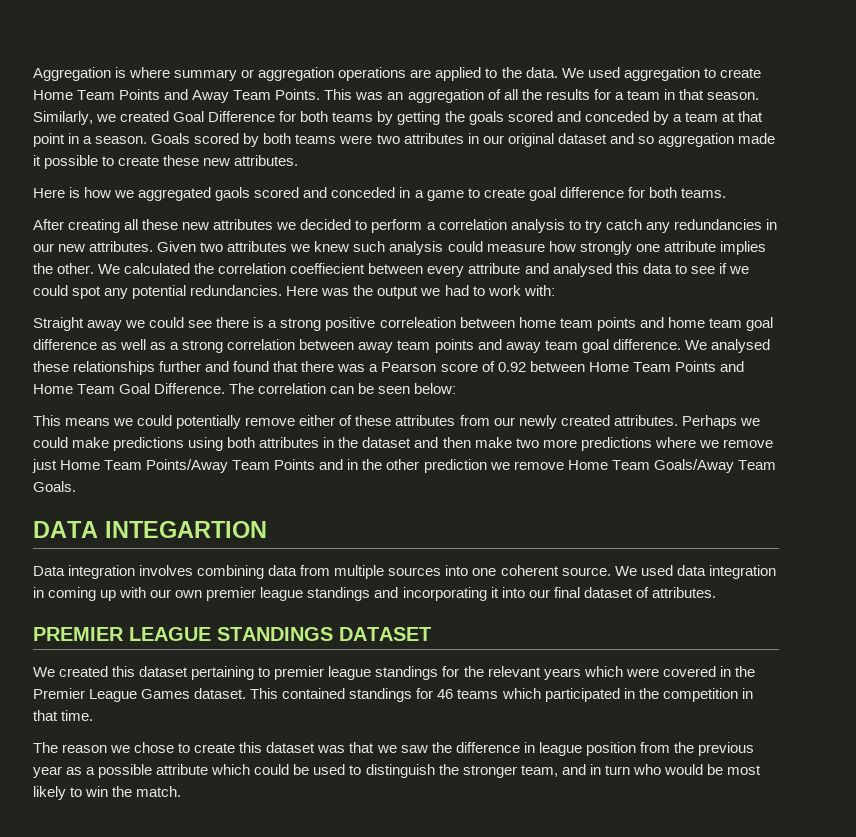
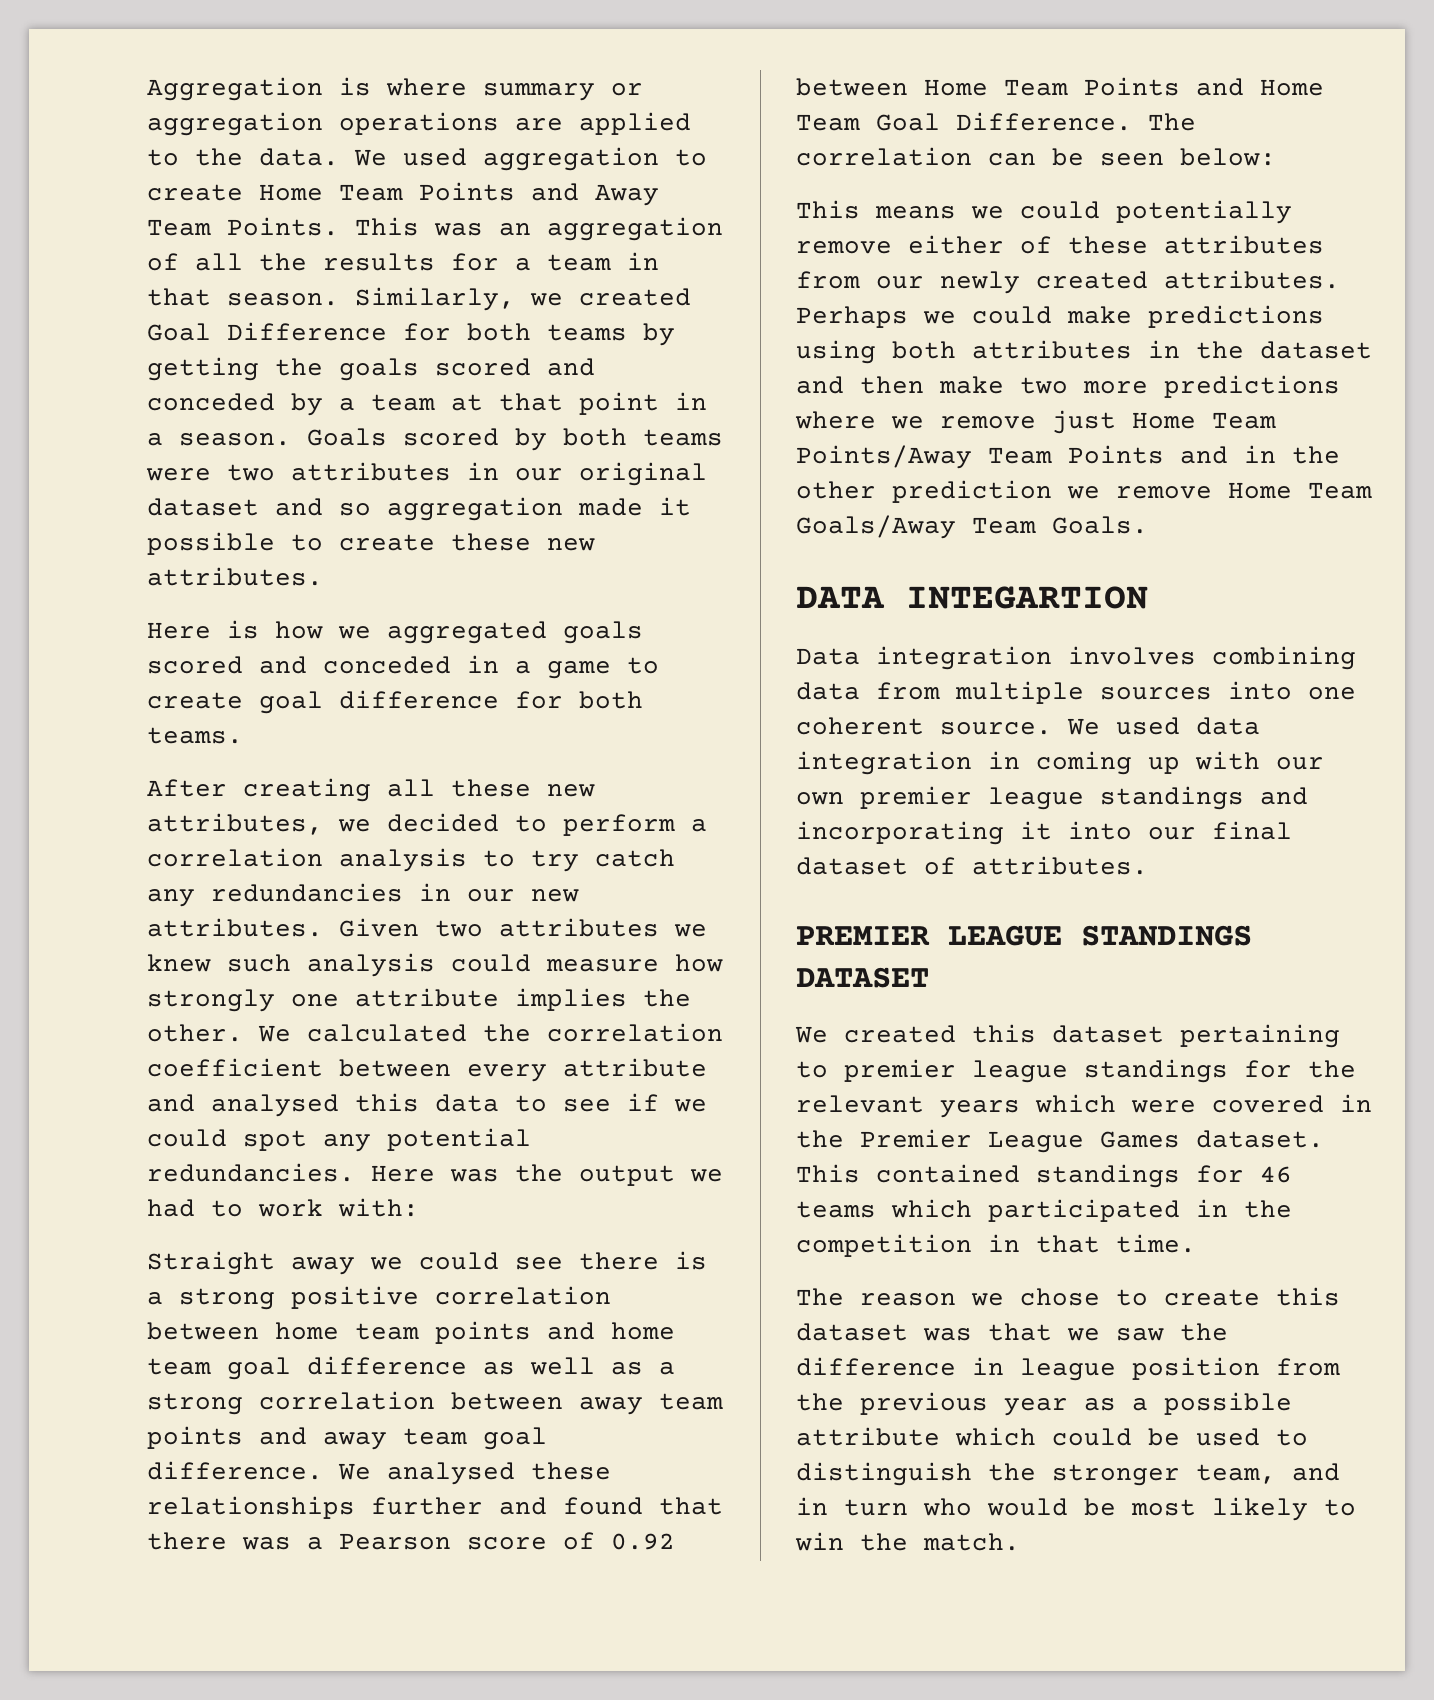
- Here is how we aggregated gaols scored and conceded in a game to create goal difference for both teams.
+ Here is how we aggregated goals scored and conceded in a game to create goal difference for both teams.
- After creating all these new attributes we decided to perform a correlation analysis to try catch any redundancies in our new attributes.
+ After creating all these new attributes, we decided to perform a correlation analysis to try catch any redundancies in our new attributes.
- We calculated the correlation coeffiecient between every attribute and analysed this data to see if we could spot any potential redundancies.
+ We calculated the correlation coefficient between every attribute and analysed this data to see if we could spot any potential redundancies.
- Straight away we could see there is a strong positive correleation between home team points and home team goal difference as well as a strong correlation between away team points and away team goal difference.
+ Straight away we could see there is a strong positive correlation between home team points and home team goal difference as well as a strong correlation between away team points and away team goal difference.

